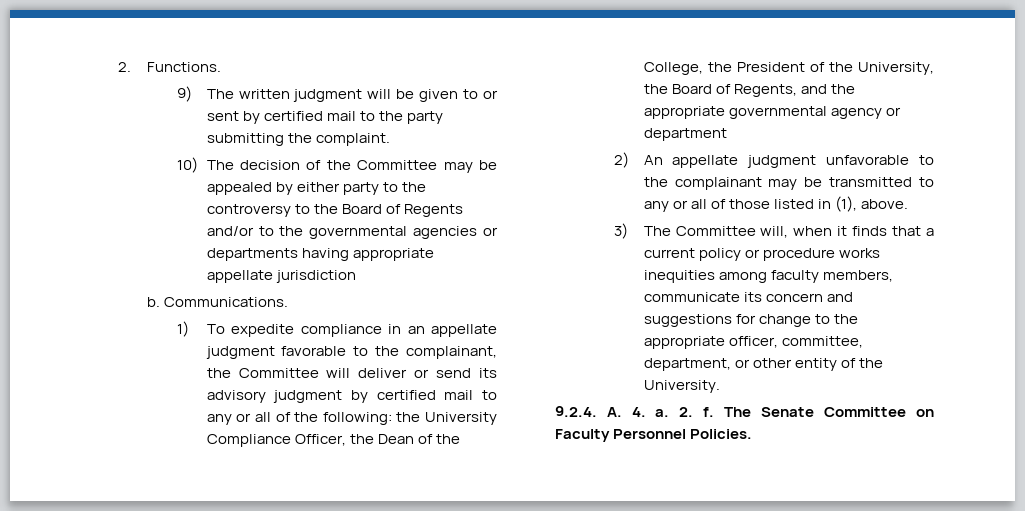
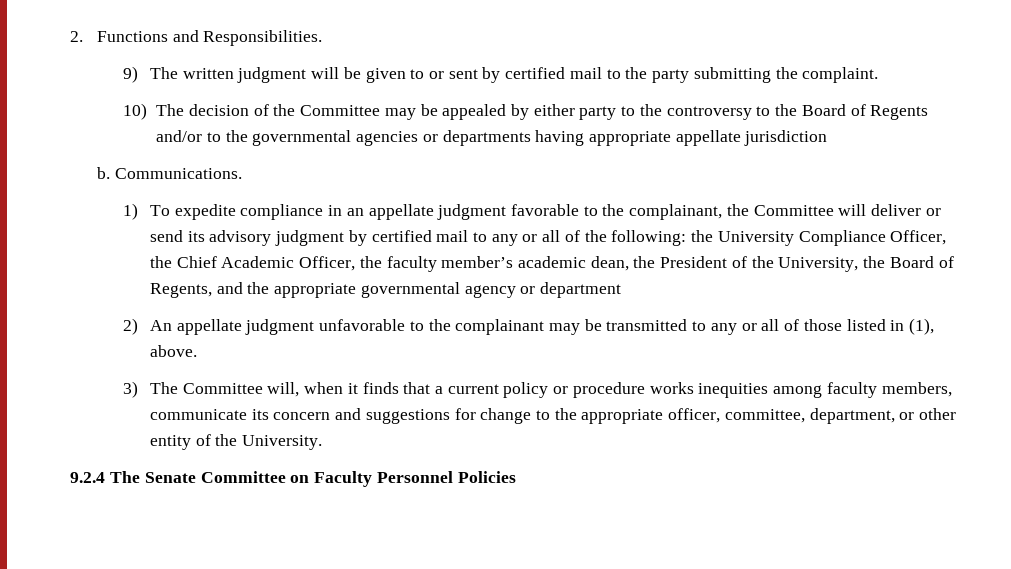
- 2. Functions.
+ 2. Functions and Responsibilities.
- 1) To expedite compliance in an appellate judgment favorable to the complainant, the Committee will deliver or send its advisory judgment by certified mail to any or all of the following: the University Compliance Officer, the Dean of the College, the President of the University, the Board of Regents, and the appropriate governmental agency or department
+ 1) To expedite compliance in an appellate judgment favorable to the complainant, the Committee will deliver or send its advisory judgment by certified mail to any or all of the following: the University Compliance Officer, the Chief Academic Officer, the faculty member’s academic dean, the President of the University, the Board of Regents, and the appropriate governmental agency or department
- 9.2.4. A. 4. a. 2. f. The Senate Committee on Faculty Personnel Policies.
+ 9.2.4 The Senate Committee on Faculty Personnel Policies

